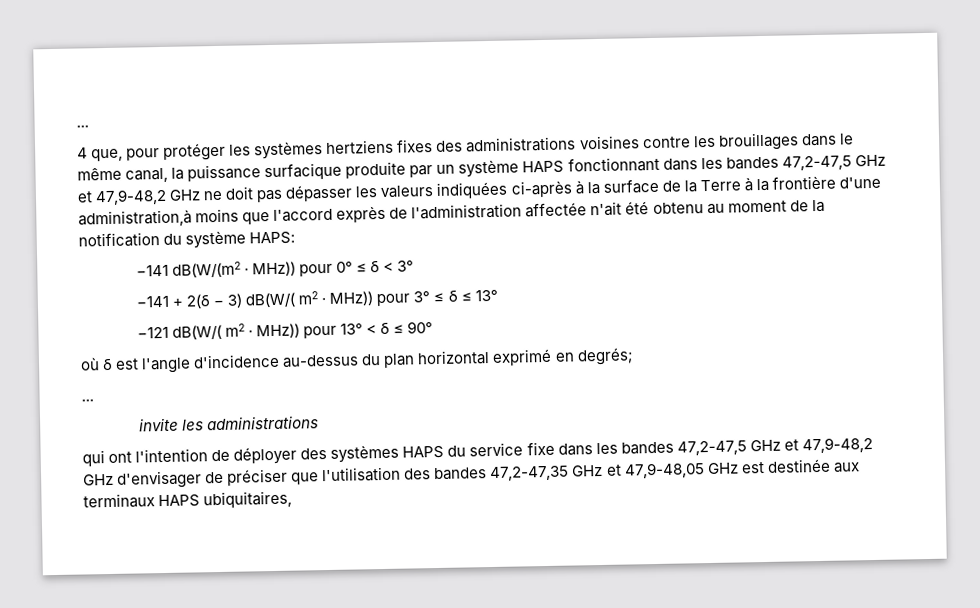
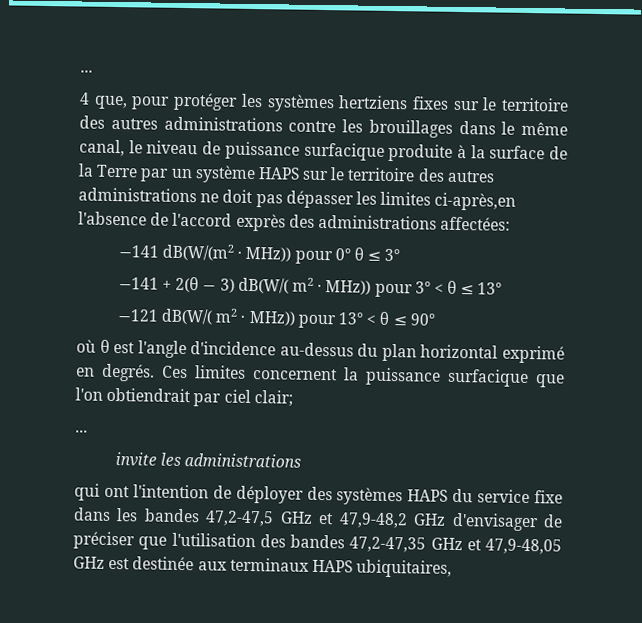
- 4 que, pour protéger les systèmes hertziens fixes des administrations voisines contre les brouillages dans le même canal, la puissance surfacique produite par un système HAPS fonctionnant dans les bandes 47,2-47,5 GHz et 47,9-48,2 GHz ne doit pas dépasser les valeurs indiquées ci-après à la surface de la Terre à la frontière d'une administration,à moins que l'accord exprès de l'administration affectée n'ait été obtenu au moment de la notification du système HAPS:
+ 4 que, pour protéger les systèmes hertziens fixes sur le territoire des autres administrations contre les brouillages dans le même canal, le niveau de puissance surfacique produite à la surface de la Terre par un système HAPS sur le territoire des autres administrations ne doit pas dépasser les limites ci-après,en l'absence de l'accord exprès des administrations affectées:
- −141 dB(W/(m2 · MHz)) pour 0° ≤ δ < 3°
+ −141 dB(W/(m2 · MHz)) pour 0° θ ≤ 3°
- −141 + 2(δ − 3) dB(W/( m2 · MHz)) pour 3° ≤ δ ≤ 13°
+ −141 + 2(θ − 3) dB(W/( m2 · MHz)) pour 3° < θ ≤ 13°
- −121 dB(W/( m2 · MHz)) pour 13° < δ ≤ 90°
+ −121 dB(W/( m2 · MHz)) pour 13° < θ ≤ 90°
- où δ est l'angle d'incidence au-dessus du plan horizontal exprimé en degrés;
+ où θ est l'angle d'incidence au-dessus du plan horizontal exprimé en degrés. Ces limites concernent la puissance surfacique que l'on obtiendrait par ciel clair;

